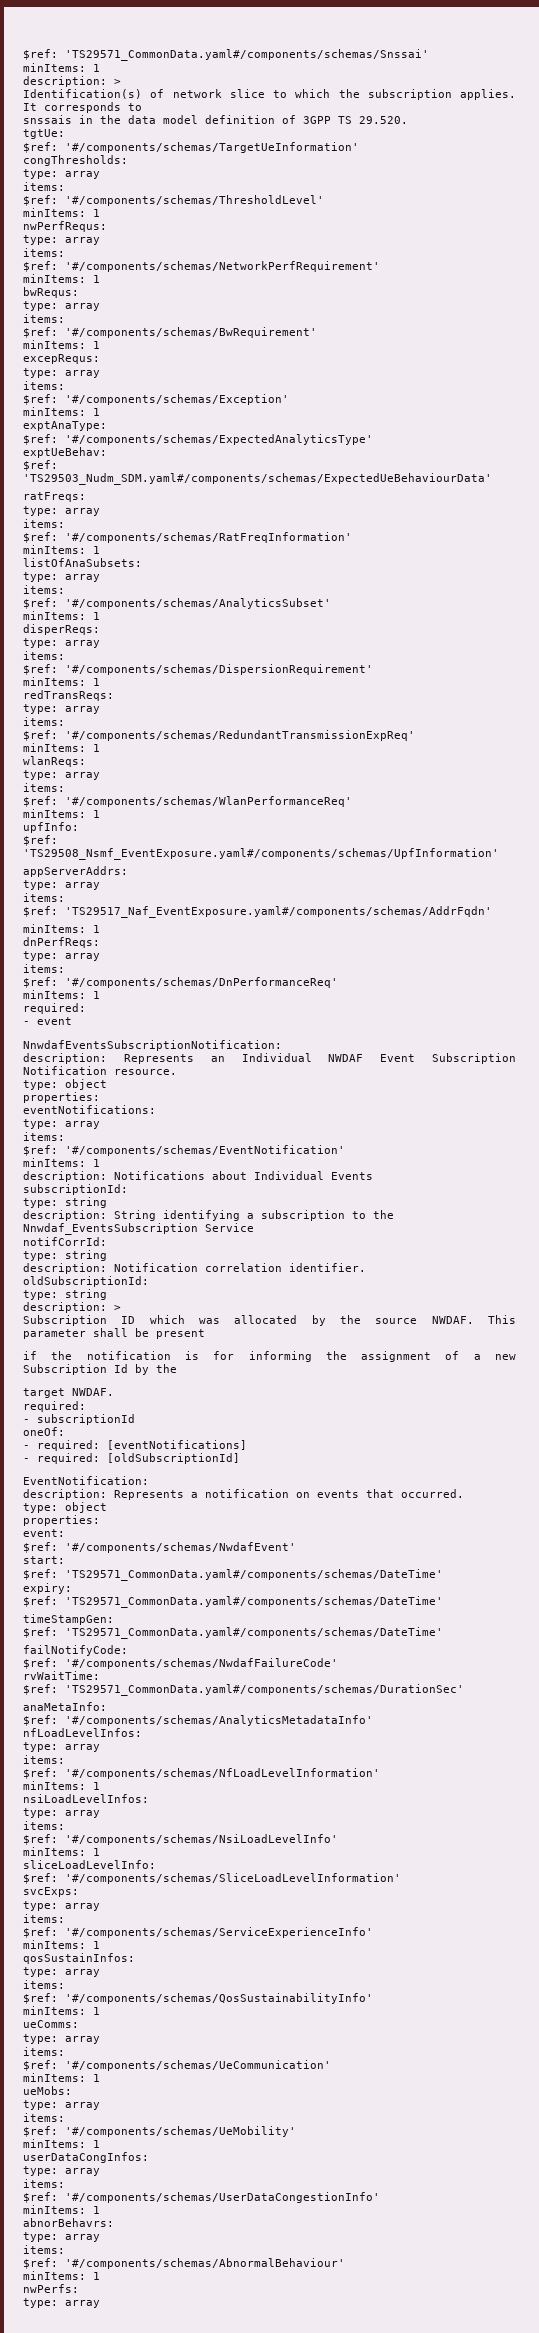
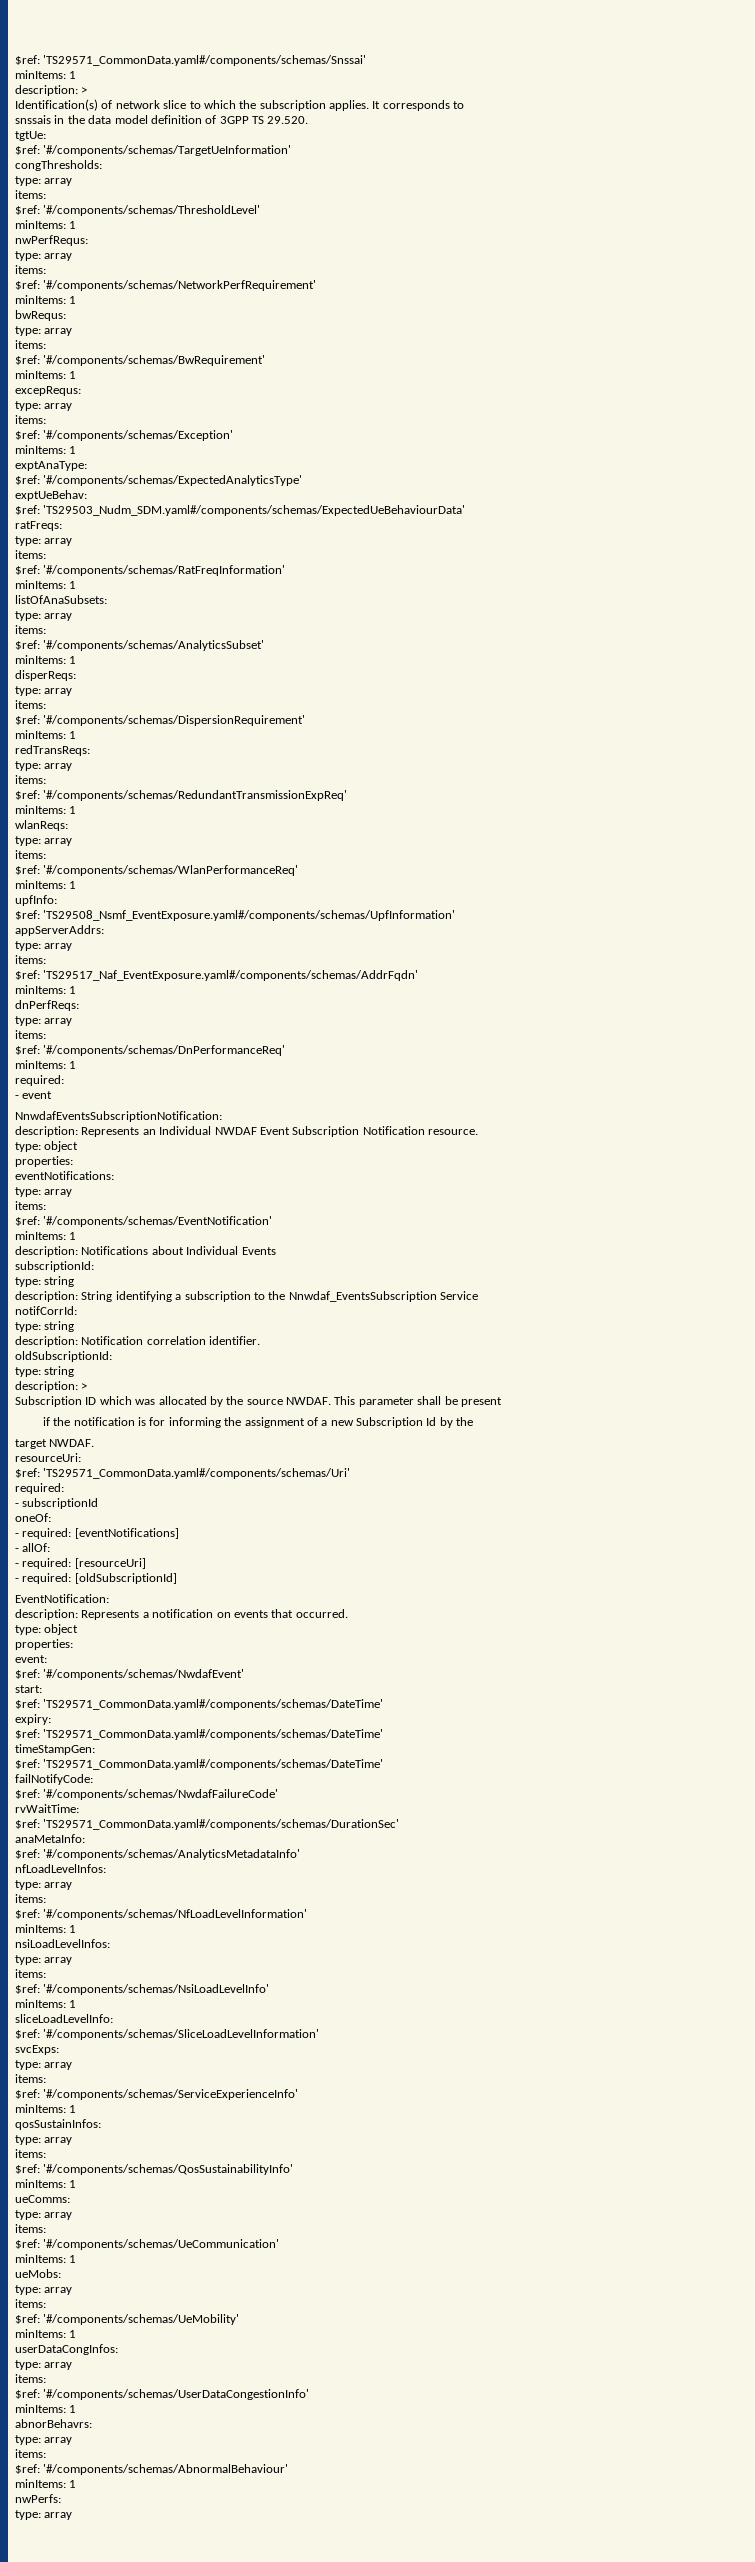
+ resourceUri:
+ $ref: 'TS29571_CommonData.yaml#/components/schemas/Uri'
+ - allOf:
+ - required: [resourceUri]

